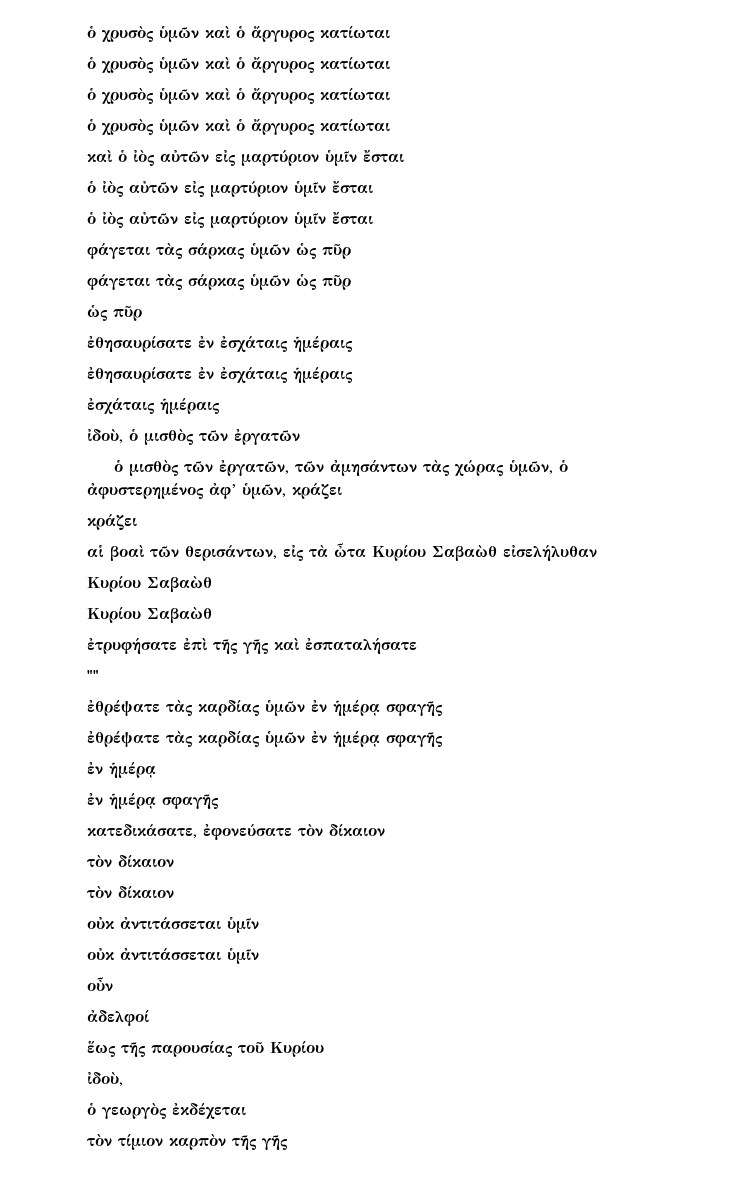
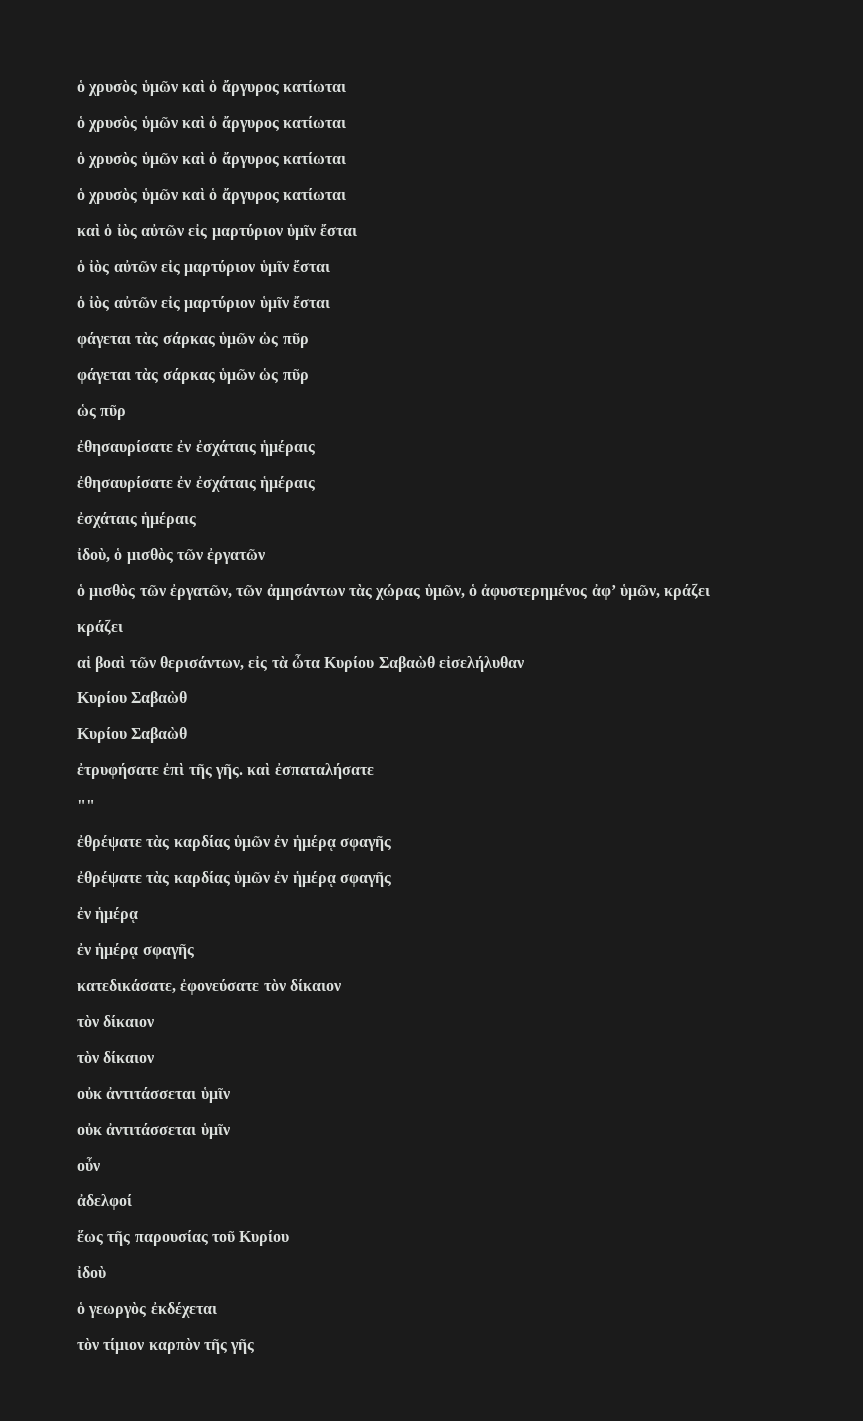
- ἐτρυφήσατε ἐπὶ τῆς γῆς καὶ ἐσπαταλήσατε
+ ἐτρυφήσατε ἐπὶ τῆς γῆς. καὶ ἐσπαταλήσατε
  ἕως τῆς παρουσίας τοῦ Κυρίου
- ἰδοὺ,
+ ἰδοὺ

